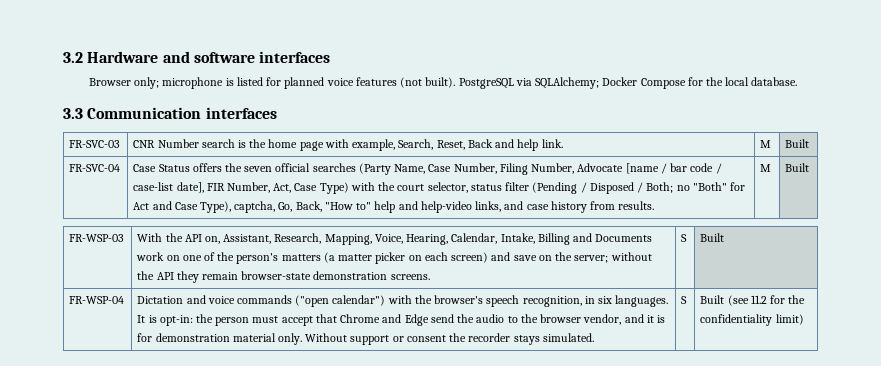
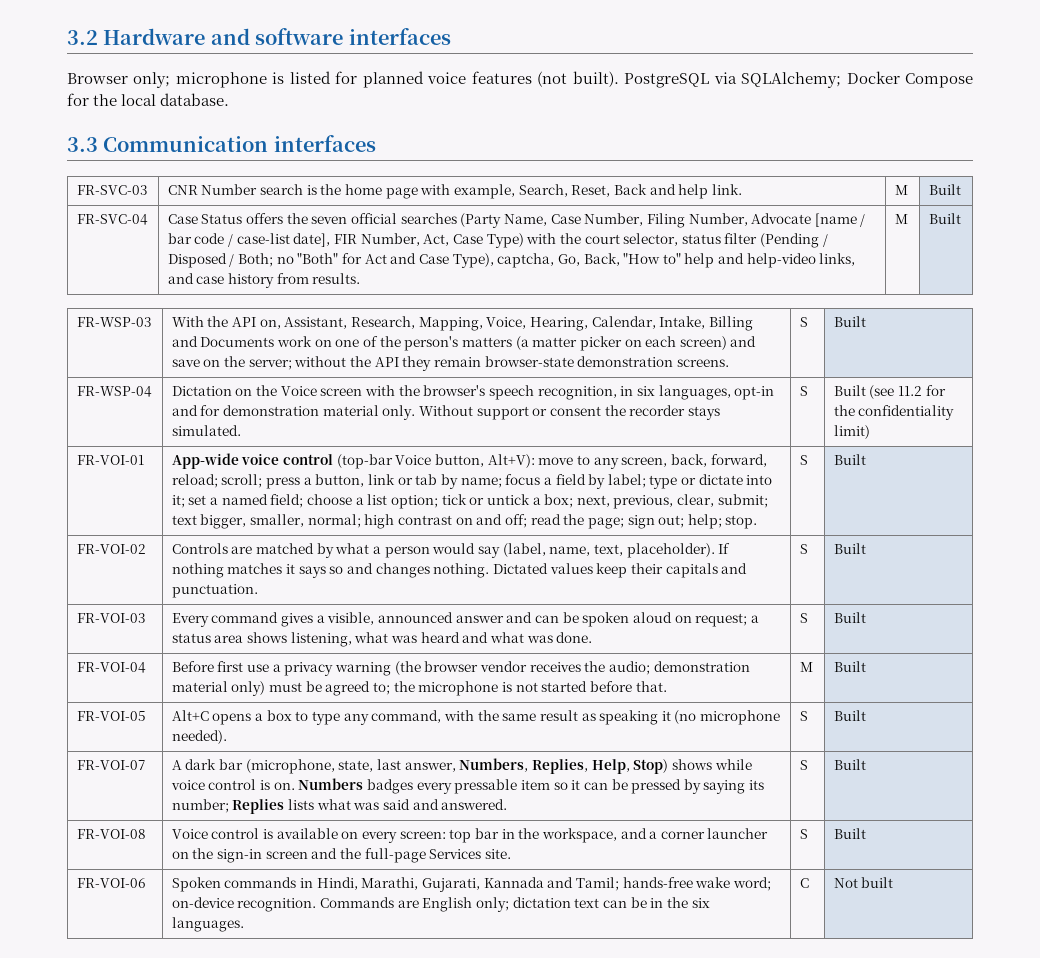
- Dictation and voice commands ("open calendar") with the browser's speech recognition, in six languages. It is opt-in: the person must accept that Chrome and Edge send the audio to the browser vendor, and it is for demonstration material only.
+ Dictation on the Voice screen with the browser's speech recognition, in six languages, opt-in and for demonstration material only.
+ FR-VOI-01 | App-wide voice control (top-bar Voice button, Alt+V): move to any screen, back, forward, reload; scroll; press a button, link or tab by name; focus a field by label; type or dictate into it; set a named field; choose a list option; tick or untick a box; next, previous, clear, submit; text bigger, smaller, normal; high contrast on and off; read the page; sign out; help; stop. | S | Built
+ FR-VOI-02 | Controls are matched by what a person would say (label, name, text, placeholder). If nothing matches it says so and changes nothing. Dictated values keep their capitals and punctuation. | S | Built
+ FR-VOI-03 | Every command gives a visible, announced answer and can be spoken aloud on request; a status area shows listening, what was heard and what was done. | S | Built
+ FR-VOI-04 | Before first use a privacy warning (the browser vendor receives the audio; demonstration material only) must be agreed to; the microphone is not started before that. | M | Built
+ FR-VOI-05 | Alt+C opens a box to type any command, with the same result as speaking it (no microphone needed). | S | Built
+ FR-VOI-07 | A dark bar (microphone, state, last answer, Numbers, Replies, Help, Stop) shows while voice control is on. Numbers badges every pressable item so it can be pressed by saying its number; Replies lists what was said and answered. | S | Built
+ FR-VOI-08 | Voice control is available on every screen: top bar in the workspace, and a corner launcher on the sign-in screen and the full-page Services site. | S | Built
+ FR-VOI-06 | Spoken commands in Hindi, Marathi, Gujarati, Kannada and Tamil; hands-free wake word; on-device recognition. Commands are English only; dictation text can be in the six languages. | C | Not built

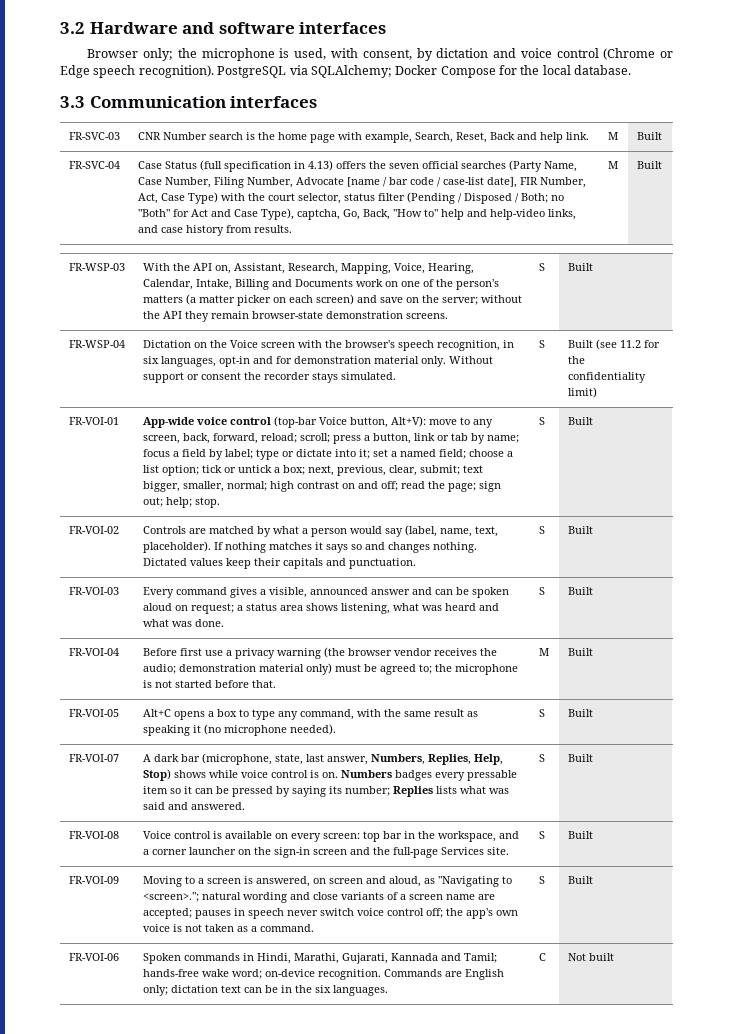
- Browser only; microphone is listed for planned voice features (not built).
+ Browser only; the microphone is used, with consent, by dictation and voice control (Chrome or Edge speech recognition).
- Case Status offers the seven official searches (Party Name, Case Number, Filing Number, Advocate [name / bar code / case-list date], FIR Number, Act, Case Type) with the court selector, status filter (Pending / Disposed / Both; no "Both" for Act and Case Type), captcha, Go, Back, "How to" help and help-video links, and case history from results.
+ Case Status (full specification in 4.13) offers the seven official searches (Party Name, Case Number, Filing Number, Advocate [name / bar code / case-list date], FIR Number, Act, Case Type) with the court selector, status filter (Pending / Disposed / Both; no "Both" for Act and Case Type), captcha, Go, Back, "How to" help and help-video links, and case history from results.
+ FR-VOI-09 | Moving to a screen is answered, on screen and aloud, as "Navigating to <screen>."; natural wording and close variants of a screen name are accepted; pauses in speech never switch voice control off; the app's own voice is not taken as a command. | S | Built

